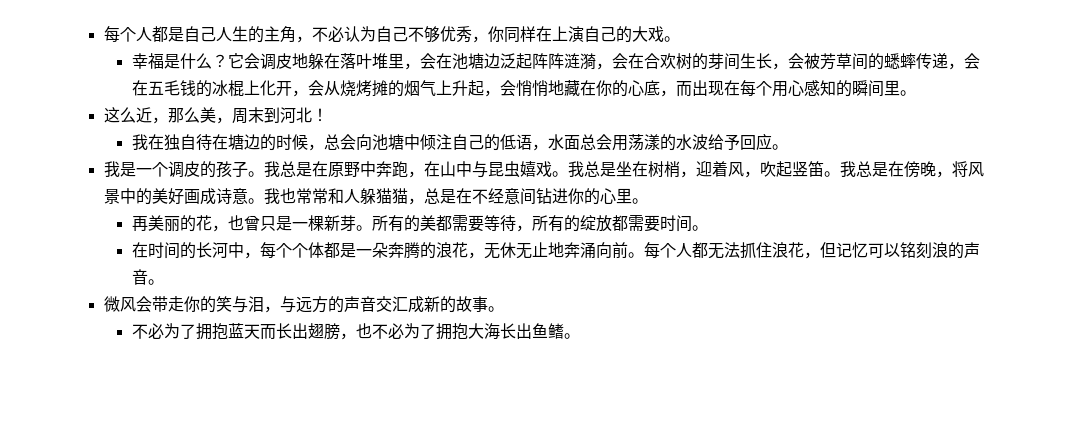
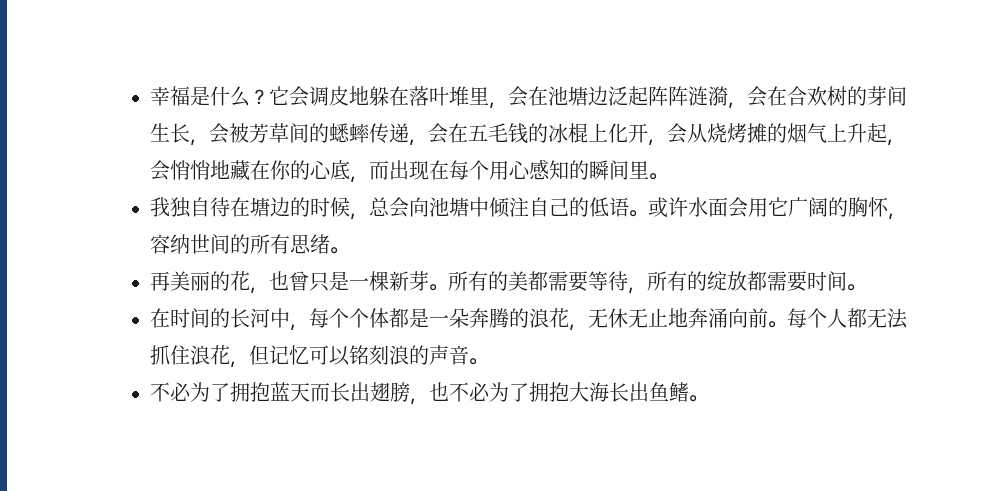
- 每个人都是自己人生的主角，不必认为自己不够优秀，你同样在上演自己的大戏。
- 这么近，那么美，周末到河北！
- 我在独自待在塘边的时候，总会向池塘中倾注自己的低语，水面总会用荡漾的水波给予回应。
- 我是一个调皮的孩子。我总是在原野中奔跑，在山中与昆虫嬉戏。我总是坐在树梢，迎着风，吹起竖笛。我总是在傍晚，将风景中的美好画成诗意。我也常常和人躲猫猫，总是在不经意间钻进你的心里。
+ 我独自待在塘边的时候，总会向池塘中倾注自己的低语。或许水面会用它广阔的胸怀，容纳世间的所有思绪。
- 微风会带走你的笑与泪，与远方的声音交汇成新的故事。

